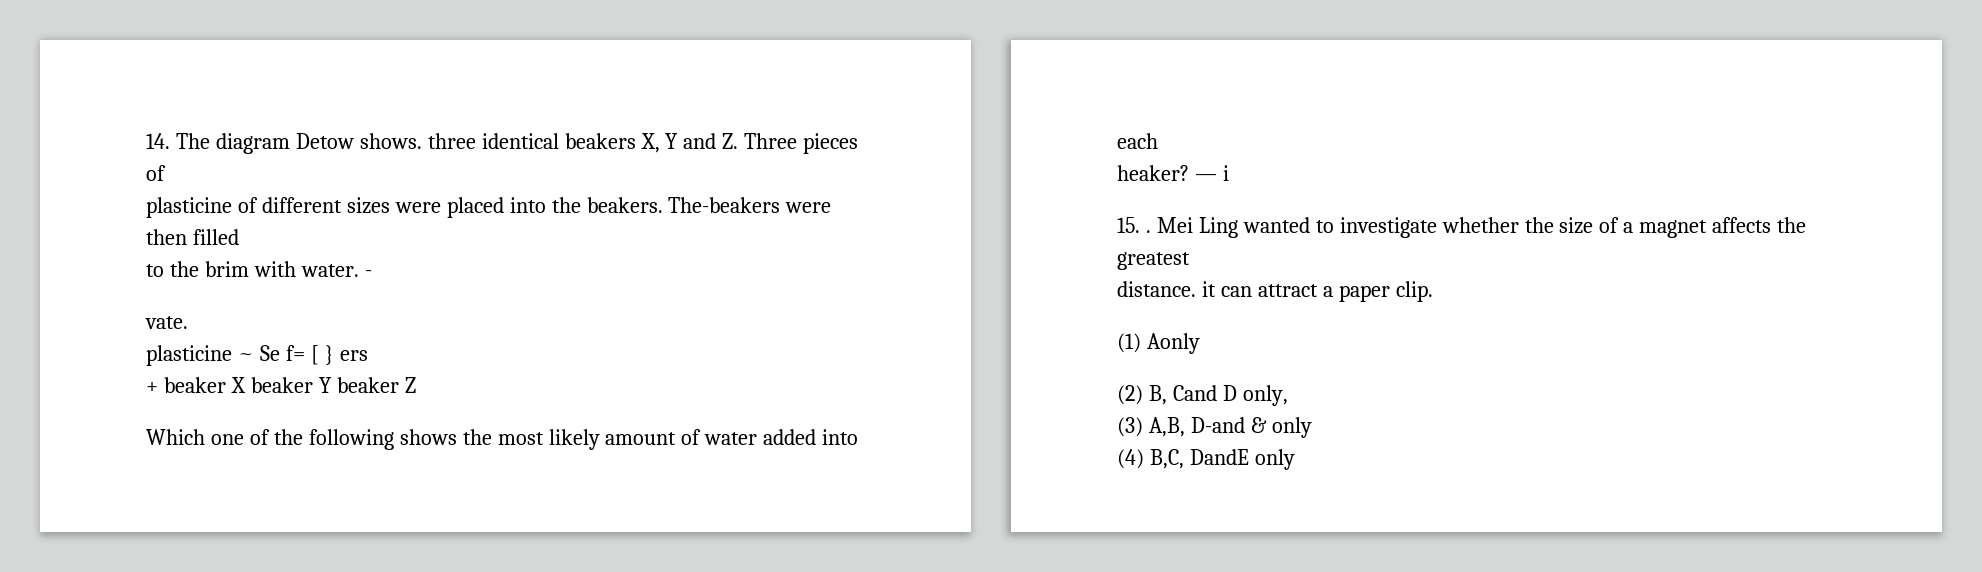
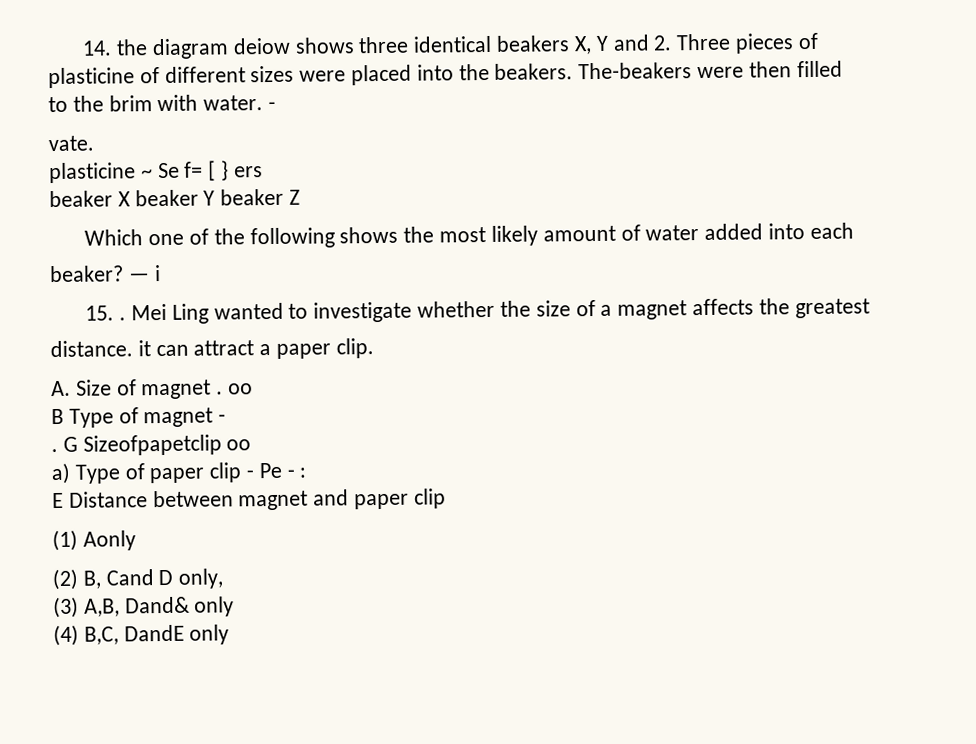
- 14. The diagram Detow shows. three identical beakers X, Y and Z. Three pieces of
+ 14. the diagram deiow shows three identical beakers X, Y and 2. Three pieces of
- + beaker X beaker Y beaker Z
+ beaker X beaker Y beaker Z
- heaker?
+ beaker?
+ A. Size of magnet . oo
+ B Type of magnet -
+ . G Sizeofpapetclip oo
+ a) Type of paper clip - Pe - :
+ E Distance between magnet and paper clip
- (3) A,B, D-and & only
+ (3) A,B, Dand& only

